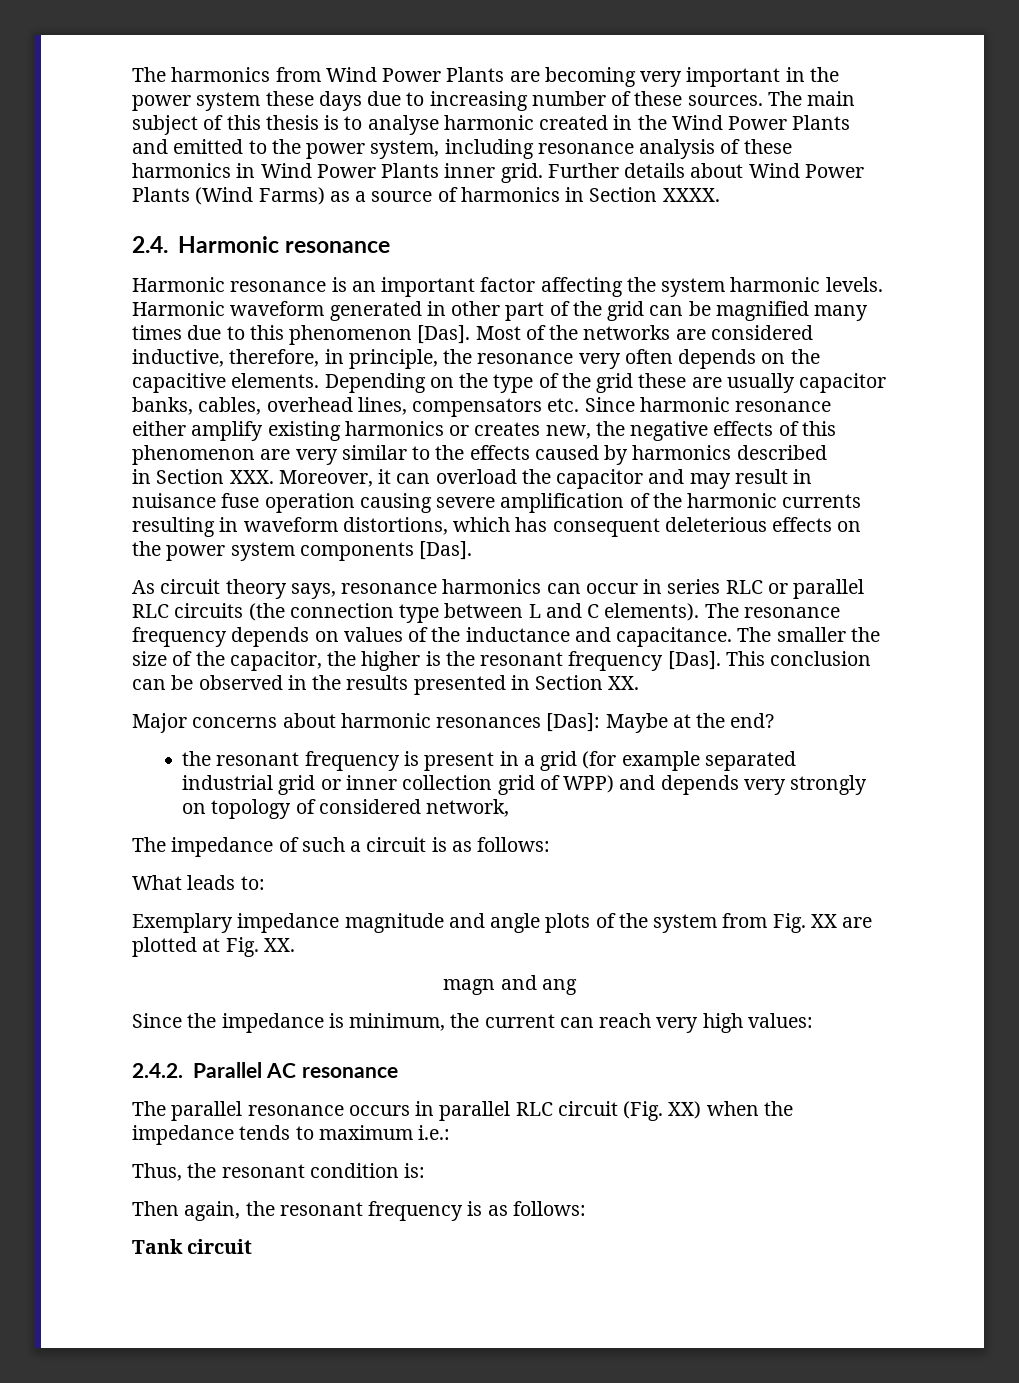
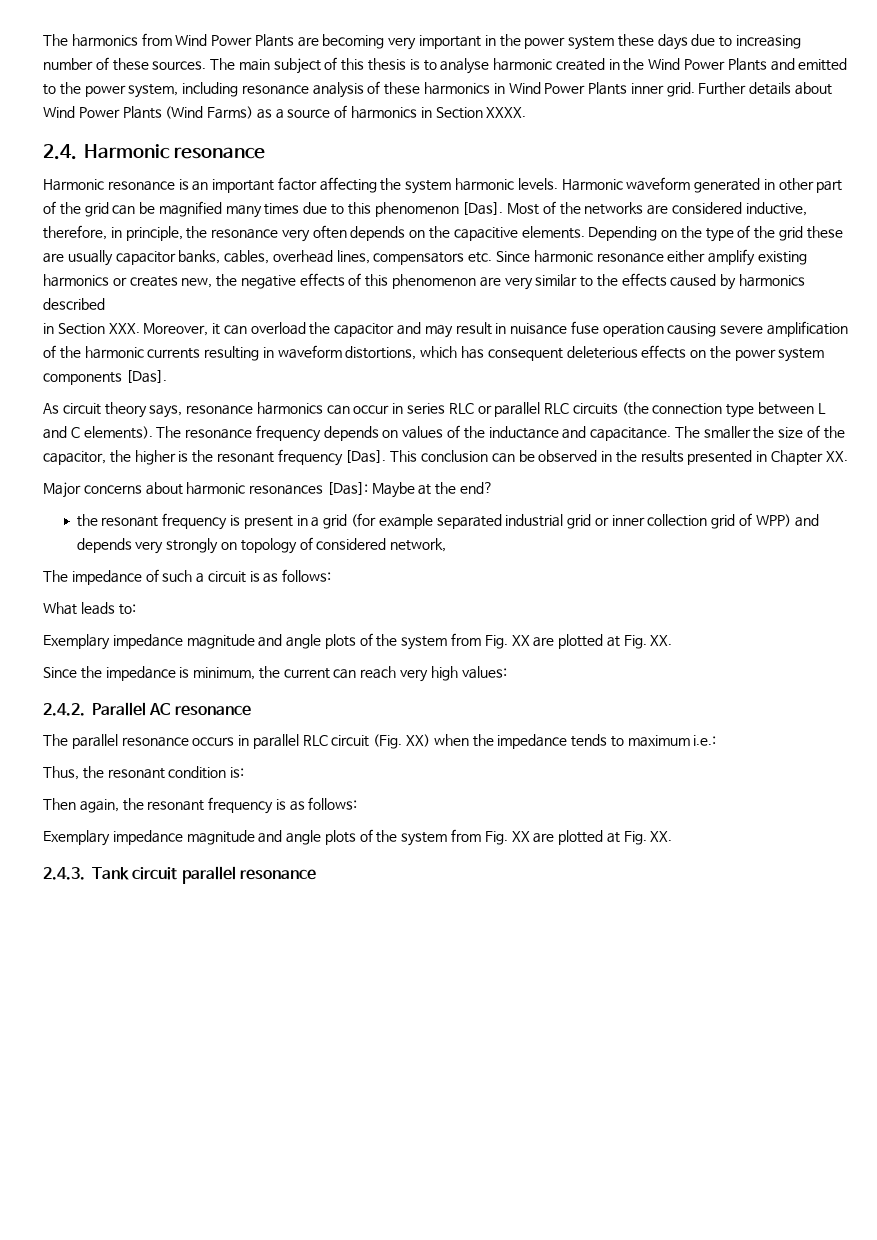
- This conclusion can be observed in the results presented in Section XX.
+ This conclusion can be observed in the results presented in Chapter XX.
- magn and ang
  Then again, the resonant frequency is as follows:
- Tank circuit
+ Exemplary impedance magnitude and angle plots of the system from Fig. XX are plotted at Fig. XX.
+ 2.4.3. Tank circuit parallel resonance

